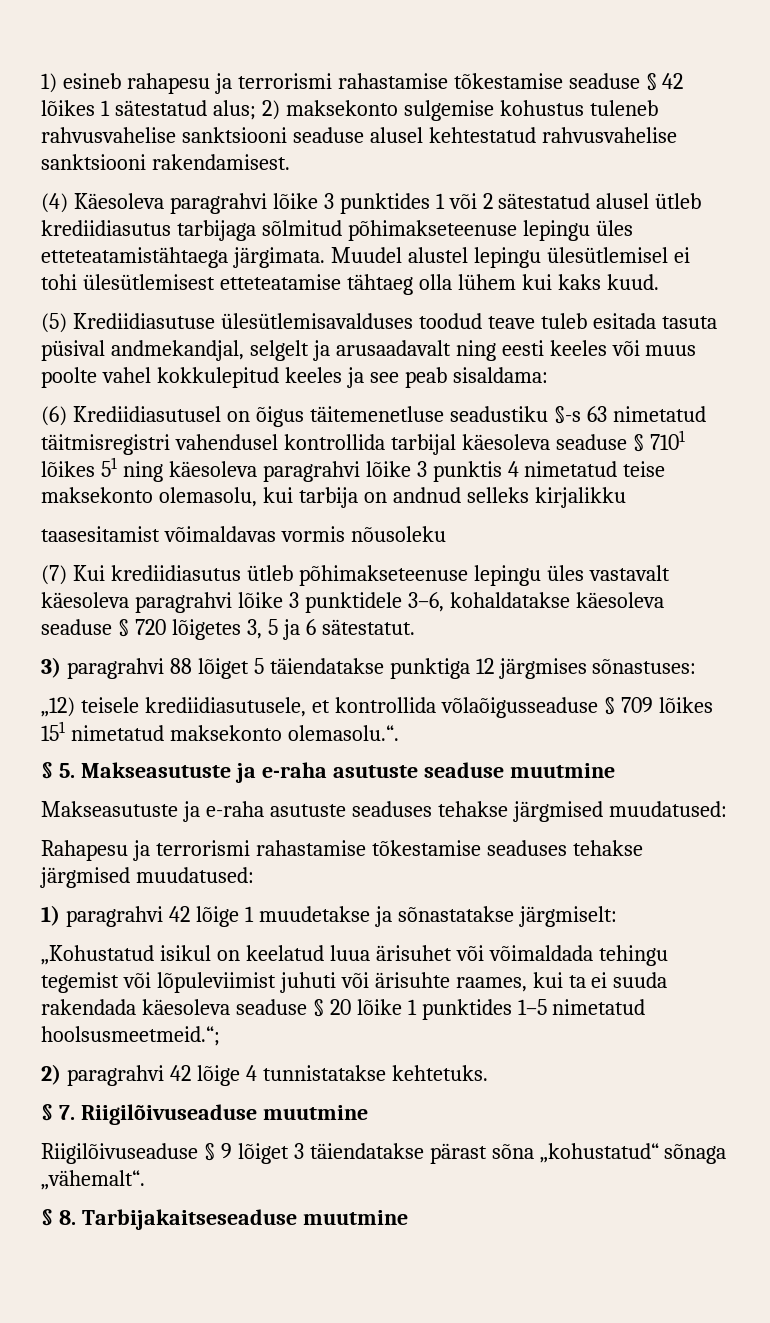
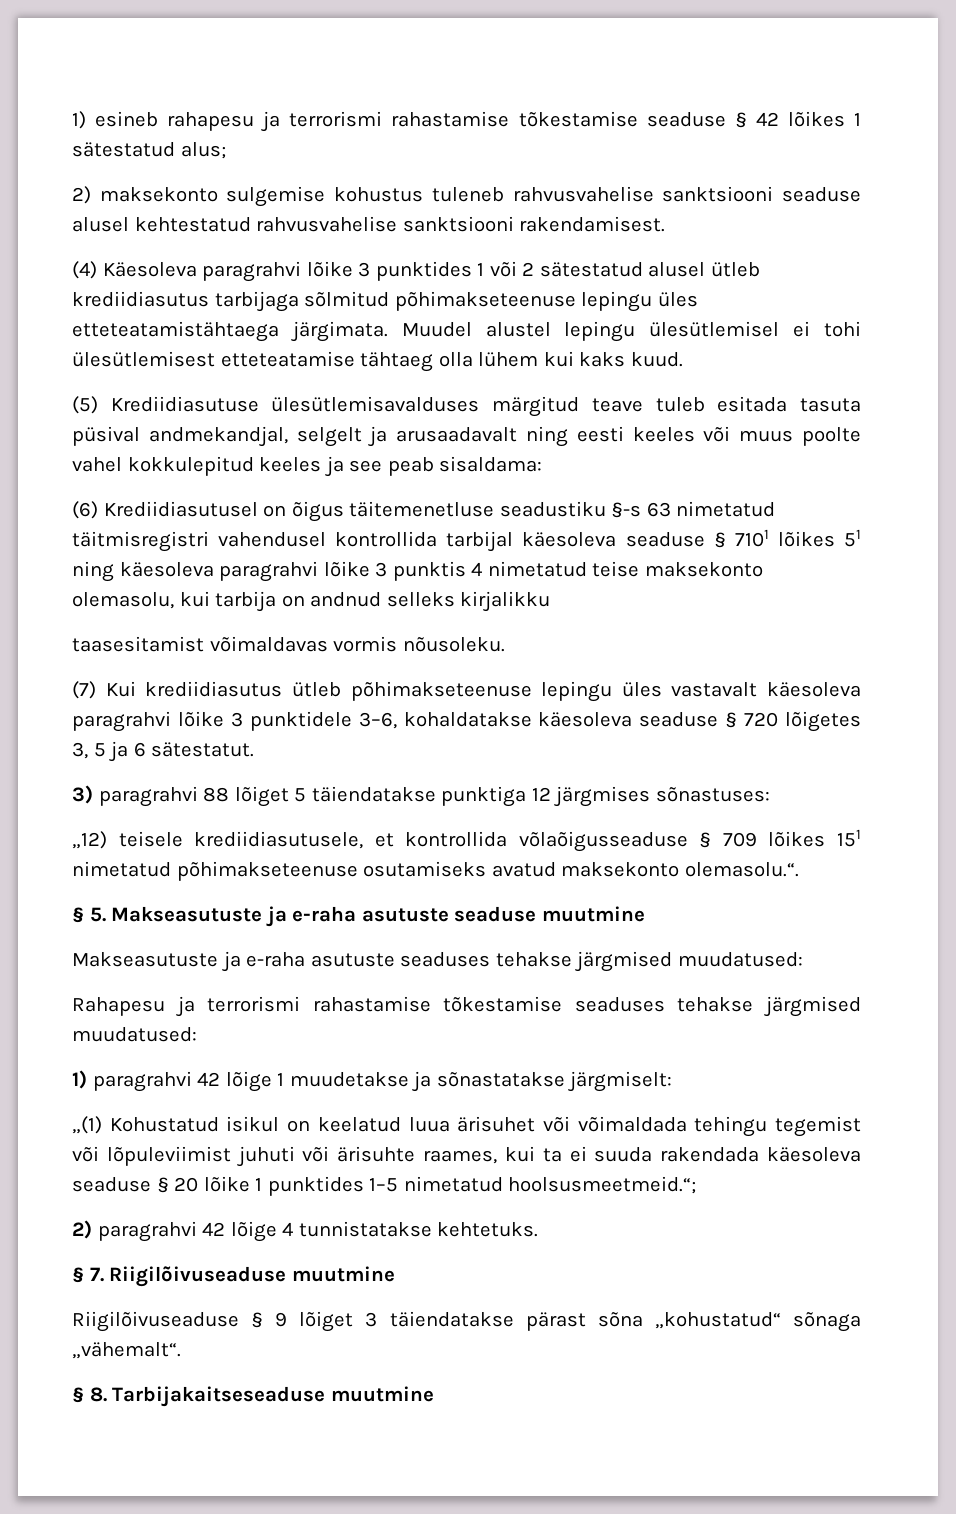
- 1) esineb rahapesu ja terrorismi rahastamise tõkestamise seaduse § 42 lõikes 1 sätestatud alus; 2) maksekonto sulgemise kohustus tuleneb rahvusvahelise sanktsiooni seaduse alusel kehtestatud rahvusvahelise sanktsiooni rakendamisest.
+ 1) esineb rahapesu ja terrorismi rahastamise tõkestamise seaduse § 42 lõikes 1 sätestatud alus;
+ 2) maksekonto sulgemise kohustus tuleneb rahvusvahelise sanktsiooni seaduse alusel kehtestatud rahvusvahelise sanktsiooni rakendamisest.
- (5) Krediidiasutuse ülesütlemisavalduses toodud teave tuleb esitada tasuta püsival andmekandjal, selgelt ja arusaadavalt ning eesti keeles või muus poolte vahel kokkulepitud keeles ja see peab sisaldama:
+ (5) Krediidiasutuse ülesütlemisavalduses märgitud teave tuleb esitada tasuta püsival andmekandjal, selgelt ja arusaadavalt ning eesti keeles või muus poolte vahel kokkulepitud keeles ja see peab sisaldama:
- taasesitamist võimaldavas vormis nõusoleku
+ taasesitamist võimaldavas vormis nõusoleku.
- „12) teisele krediidiasutusele, et kontrollida võlaõigusseaduse § 709 lõikes 151 nimetatud maksekonto olemasolu.“.
+ „12) teisele krediidiasutusele, et kontrollida võlaõigusseaduse § 709 lõikes 151 nimetatud põhimakseteenuse osutamiseks avatud maksekonto olemasolu.“.
- „Kohustatud isikul on keelatud luua ärisuhet või võimaldada tehingu tegemist või lõpuleviimist juhuti või ärisuhte raames, kui ta ei suuda rakendada käesoleva seaduse § 20 lõike 1 punktides 1–5 nimetatud hoolsusmeetmeid.“;
+ „(1) Kohustatud isikul on keelatud luua ärisuhet või võimaldada tehingu tegemist või lõpuleviimist juhuti või ärisuhte raames, kui ta ei suuda rakendada käesoleva seaduse § 20 lõike 1 punktides 1–5 nimetatud hoolsusmeetmeid.“;

